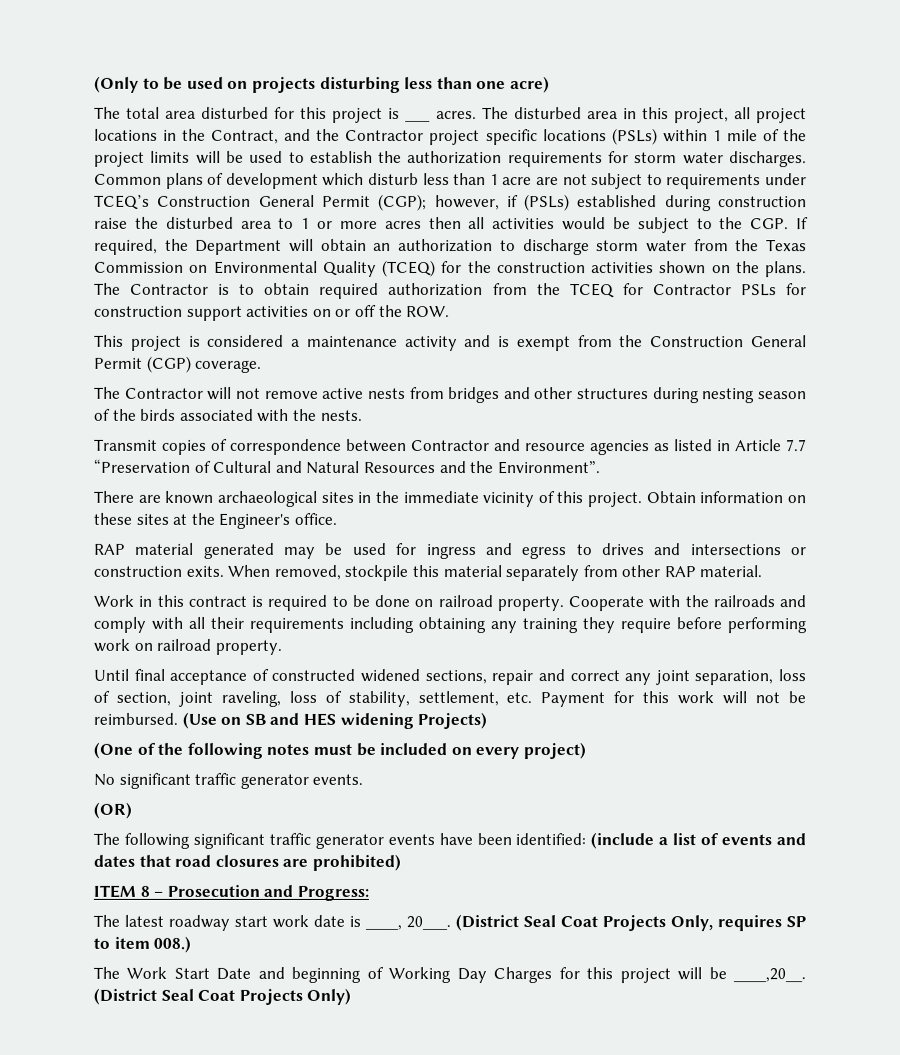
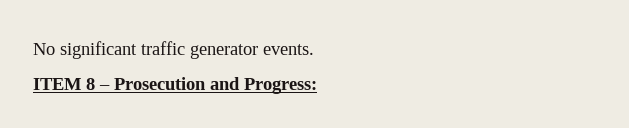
- (Only to be used on projects disturbing less than one acre)
- The total area disturbed for this project is ___ acres. The disturbed area in this project, all project locations in the Contract, and the Contractor project specific locations (PSLs) within 1 mile of the project limits will be used to establish the authorization requirements for storm water discharges. Common plans of development which disturb less than 1 acre are not subject to requirements under TCEQ’s Construction General Permit (CGP); however, if (PSLs) established during construction raise the disturbed area to 1 or more acres then all activities would be subject to the CGP. If required, the Department will obtain an authorization to discharge storm water from the Texas Commission on Environmental Quality (TCEQ) for the construction activities shown on the plans. The Contractor is to obtain required authorization from the TCEQ for Contractor PSLs for construction support activities on or off the ROW.
- This project is considered a maintenance activity and is exempt from the Construction General Permit (CGP) coverage.
- The Contractor will not remove active nests from bridges and other structures during nesting season of the birds associated with the nests.
- Transmit copies of correspondence between Contractor and resource agencies as listed in Article 7.7 “Preservation of Cultural and Natural Resources and the Environment”.
- There are known archaeological sites in the immediate vicinity of this project. Obtain information on these sites at the Engineer's office.
- RAP material generated may be used for ingress and egress to drives and intersections or construction exits. When removed, stockpile this material separately from other RAP material.
- Work in this contract is required to be done on railroad property. Cooperate with the railroads and comply with all their requirements including obtaining any training they require before performing work on railroad property.
- Until final acceptance of constructed widened sections, repair and correct any joint separation, loss of section, joint raveling, loss of stability, settlement, etc. Payment for this work will not be reimbursed. (Use on SB and HES widening Projects)
- (One of the following notes must be included on every project)
- (OR)
- The following significant traffic generator events have been identified: (include a list of events and dates that road closures are prohibited)
- The latest roadway start work date is ____, 20___. (District Seal Coat Projects Only, requires SP to item 008.)
- The Work Start Date and beginning of Working Day Charges for this project will be ____,20__. (District Seal Coat Projects Only)

